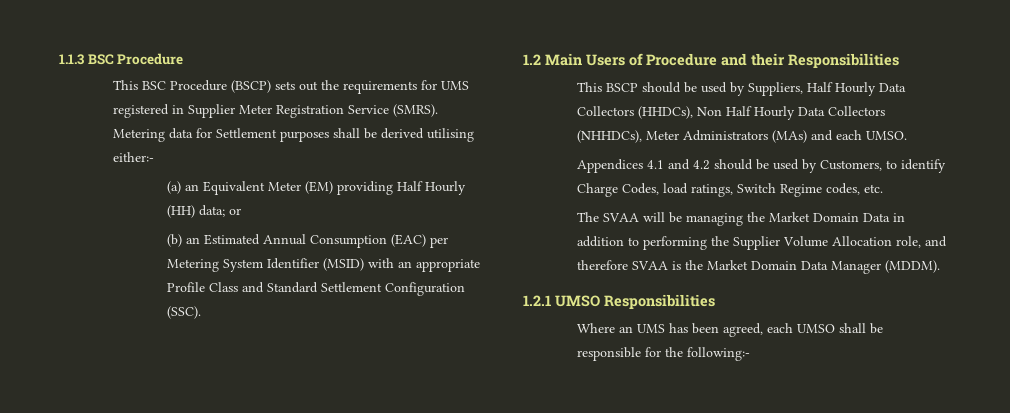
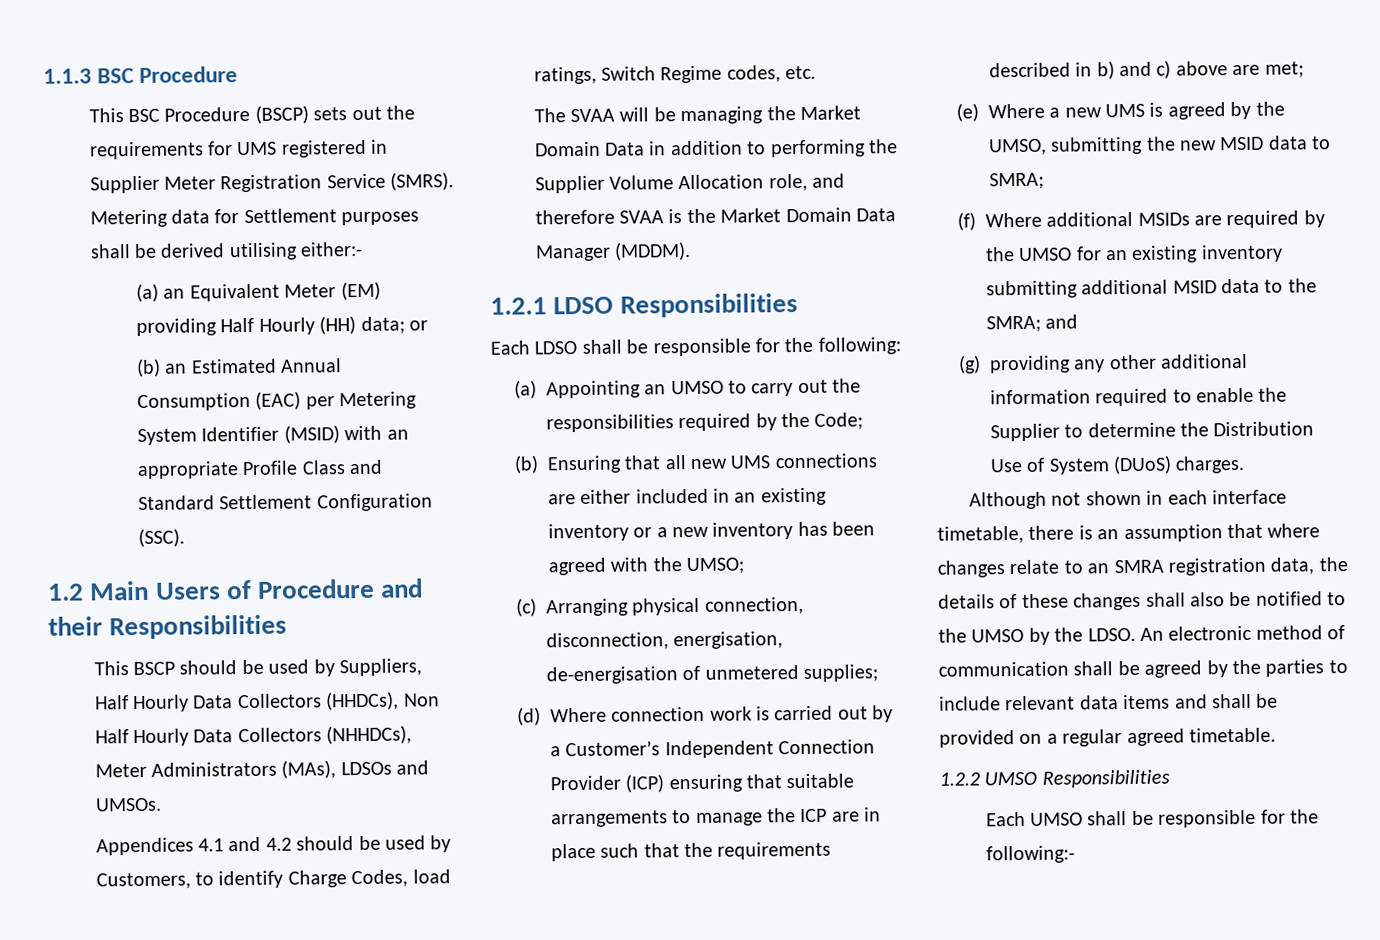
- This BSCP should be used by Suppliers, Half Hourly Data Collectors (HHDCs), Non Half Hourly Data Collectors (NHHDCs), Meter Administrators (MAs) and each UMSO.
+ This BSCP should be used by Suppliers, Half Hourly Data Collectors (HHDCs), Non Half Hourly Data Collectors (NHHDCs), Meter Administrators (MAs), LDSOs and UMSOs.
- 1.2.1 UMSO Responsibilities
- Where an UMS has been agreed, each UMSO shall be responsible for the following:-
+ 1.2.1 LDSO Responsibilities
+ Each LDSO shall be responsible for the following:
+ (a) Appointing an UMSO to carry out the responsibilities required by the Code;
+ (b) Ensuring that all new UMS connections are either included in an existing inventory or a new inventory has been agreed with the UMSO;
+ (c) Arranging physical connection, disconnection, energisation, de-energisation of unmetered supplies;
+ (d) Where connection work is carried out by a Customer’s Independent Connection Provider (ICP) ensuring that suitable arrangements to manage the ICP are in place such that the requirements described in b) and c) above are met;
+ (e) Where a new UMS is agreed by the UMSO, submitting the new MSID data to SMRA;
+ (f) Where additional MSIDs are required by the UMSO for an existing inventory submitting additional MSID data to the SMRA; and
+ (g) providing any other additional information required to enable the Supplier to determine the Distribution Use of System (DUoS) charges.
+ Although not shown in each interface timetable, there is an assumption that where changes relate to an SMRA registration data, the details of these changes shall also be notified to the UMSO by the LDSO. An electronic method of communication shall be agreed by the parties to include relevant data items and shall be provided on a regular agreed timetable.
+ 1.2.2 UMSO Responsibilities
+ Each UMSO shall be responsible for the following:-

